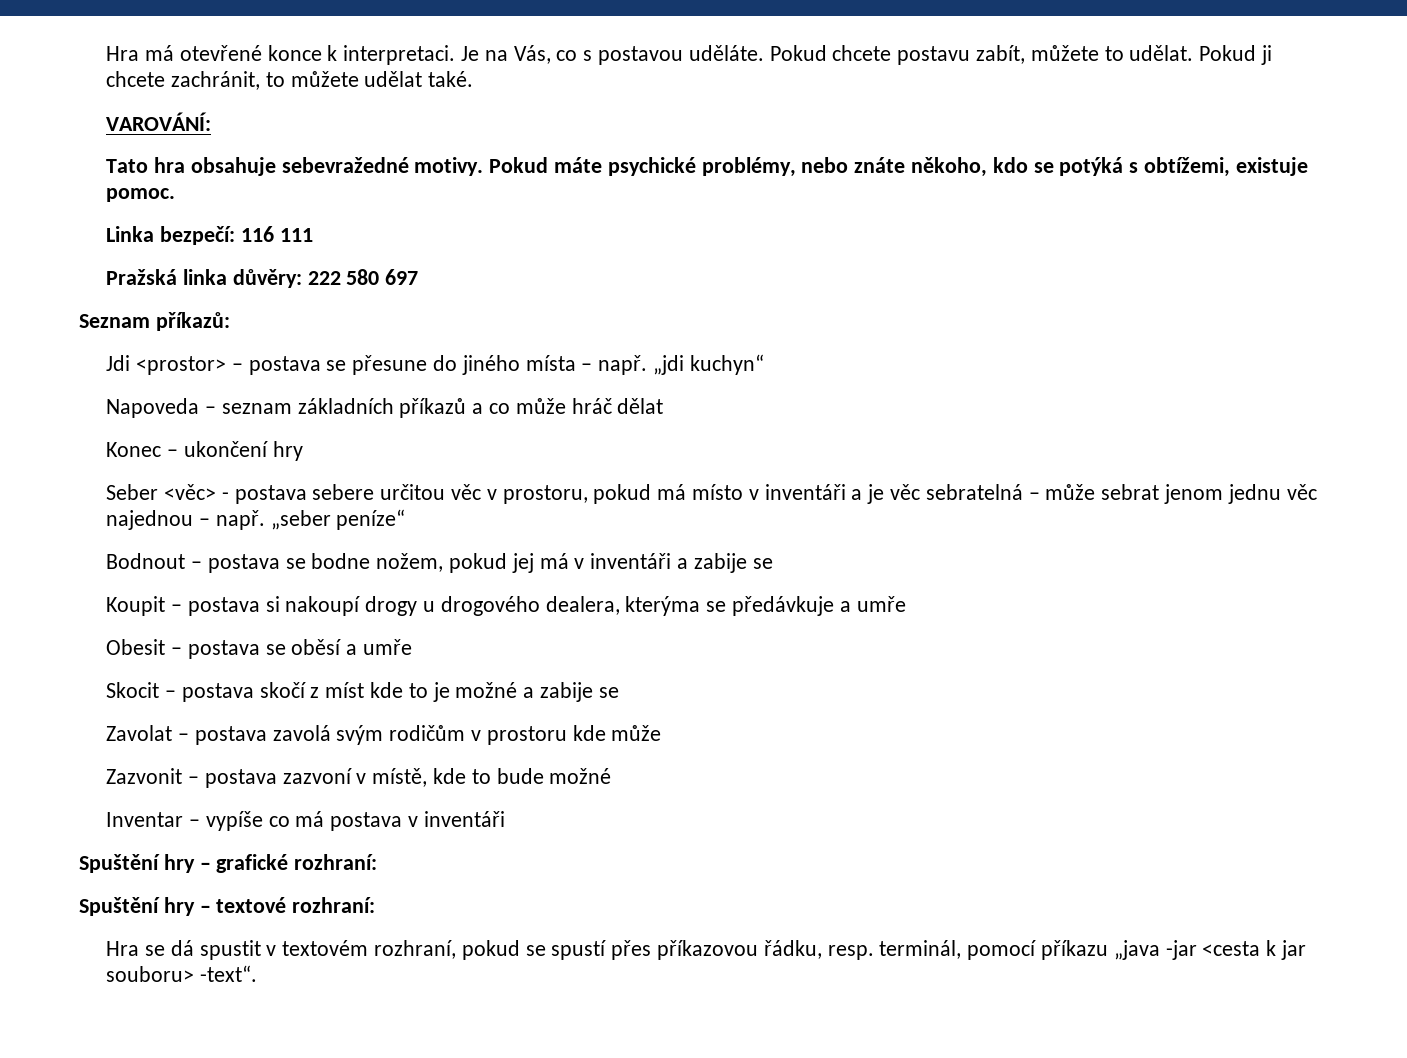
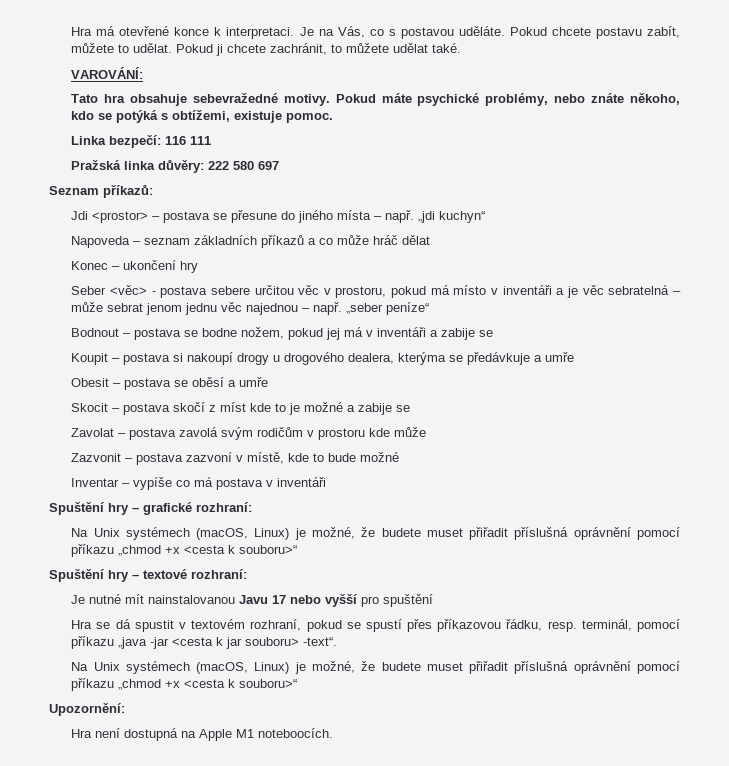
  Spuštění hry – grafické rozhraní:
+ Na Unix systémech (macOS, Linux) je možné, že budete muset přiřadit příslušná oprávnění pomocí příkazu „chmod +x <cesta k souboru>“
+ Je nutné mít nainstalovanou Javu 17 nebo vyšší pro spuštění
  Hra se dá spustit v textovém rozhraní, pokud se spustí přes příkazovou řádku, resp. terminál, pomocí příkazu „java -jar <cesta k jar souboru> -text“.
+ Na Unix systémech (macOS, Linux) je možné, že budete muset přiřadit příslušná oprávnění pomocí příkazu „chmod +x <cesta k souboru>“
+ Upozornění:
+ Hra není dostupná na Apple M1 noteboocích.

